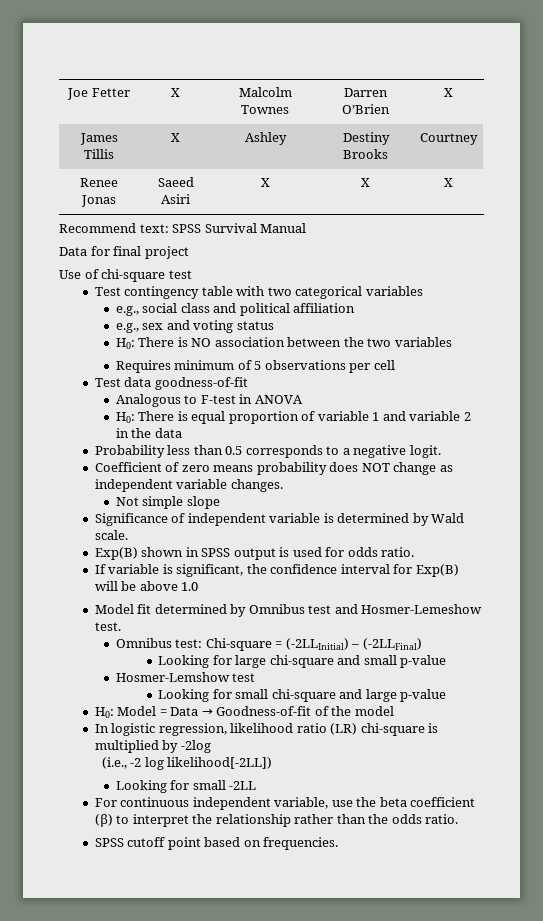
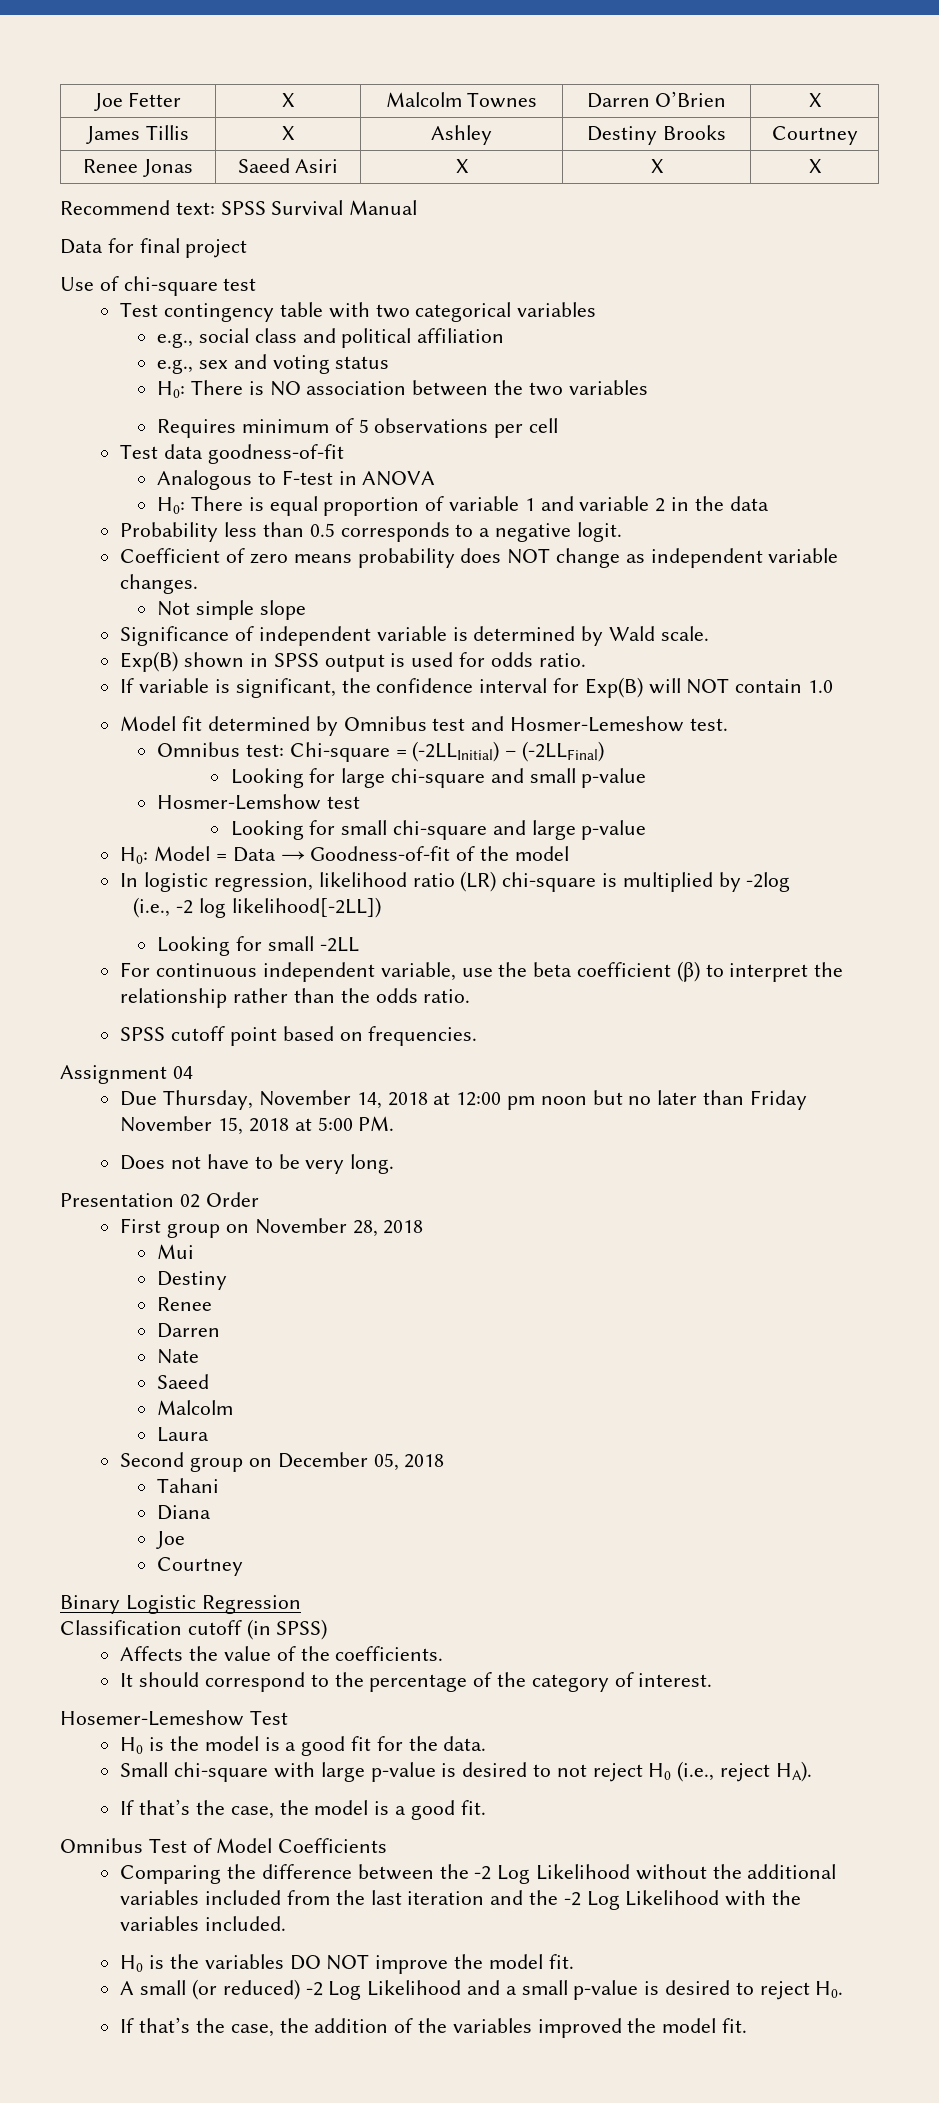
- If variable is significant, the confidence interval for Exp(B) will be above 1.0
+ If variable is significant, the confidence interval for Exp(B) will NOT contain 1.0
+ Assignment 04
+ Due Thursday, November 14, 2018 at 12:00 pm noon but no later than Friday November 15, 2018 at 5:00 PM.
+ Does not have to be very long.
+ Presentation 02 Order
+ First group on November 28, 2018
+ Mui
+ Destiny
+ Renee
+ Darren
+ Nate
+ Saeed
+ Malcolm
+ Laura
+ Second group on December 05, 2018
+ Tahani
+ Diana
+ Joe
+ Courtney
+ Binary Logistic Regression
+ Classification cutoff (in SPSS)
+ Affects the value of the coefficients.
+ It should correspond to the percentage of the category of interest.
+ Hosemer-Lemeshow Test
+ H0 is the model is a good fit for the data.
+ Small chi-square with large p-value is desired to not reject H0 (i.e., reject HA).
+ If that’s the case, the model is a good fit.
+ Omnibus Test of Model Coefficients
+ Comparing the difference between the -2 Log Likelihood without the additional variables included from the last iteration and the -2 Log Likelihood with the variables included.
+ H0 is the variables DO NOT improve the model fit.
+ A small (or reduced) -2 Log Likelihood and a small p-value is desired to reject H0.
+ If that’s the case, the addition of the variables improved the model fit.

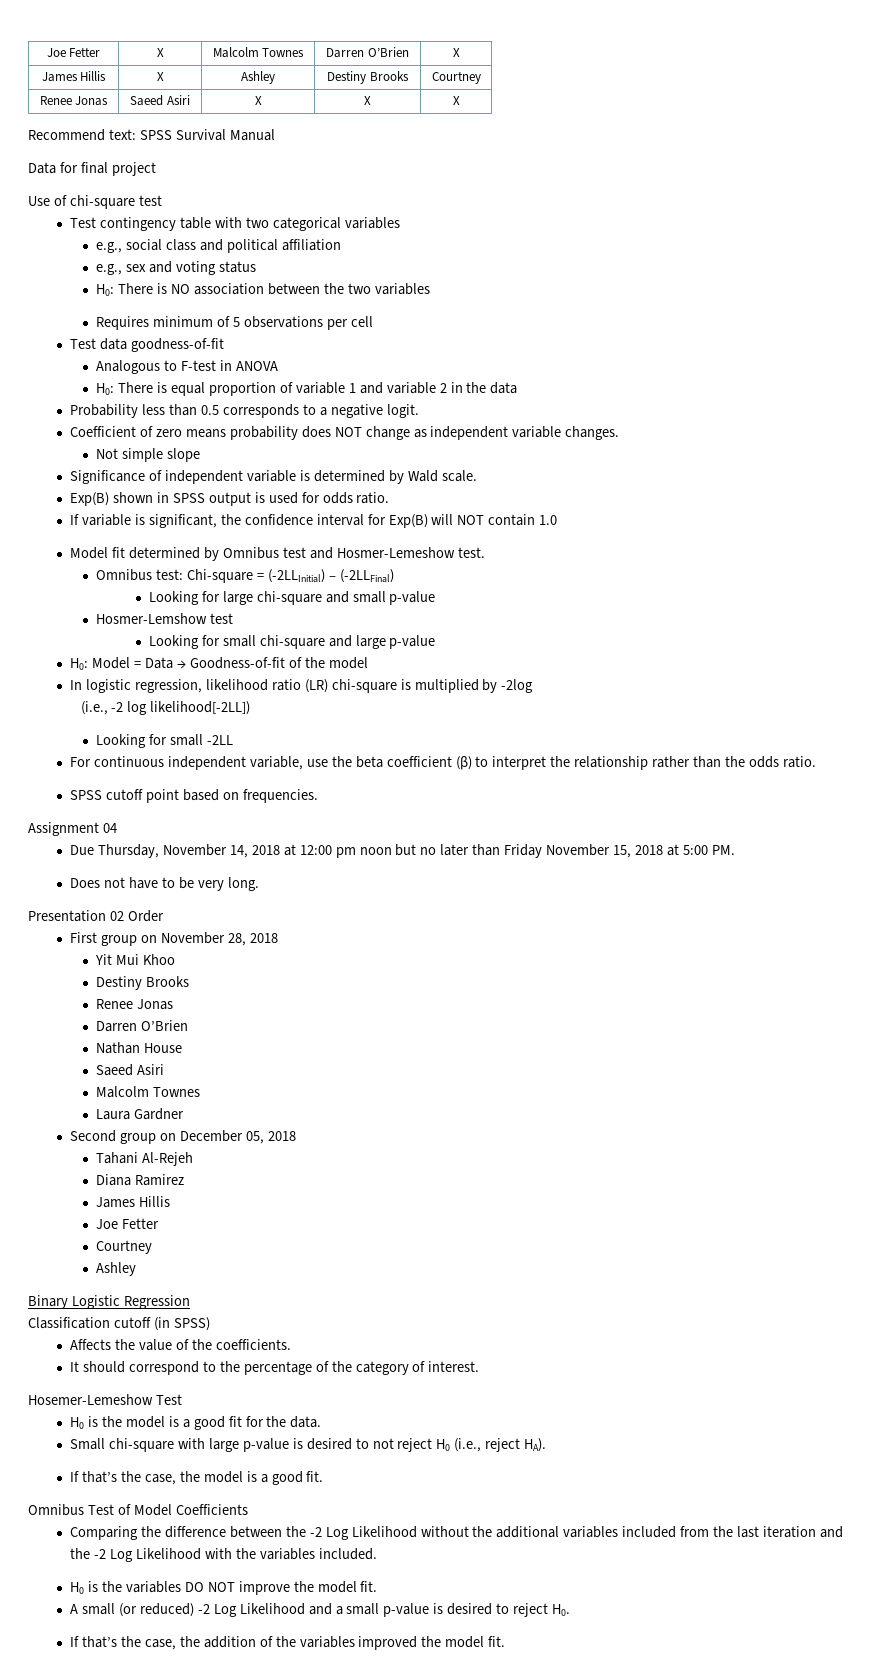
- James Tillis | X | Ashley | Destiny Brooks | Courtney
+ James Hillis | X | Ashley | Destiny Brooks | Courtney
- Mui
- Destiny
- Renee
- Darren
- Nate
- Saeed
- Malcolm
+ Yit Mui Khoo
+ Destiny Brooks
+ Renee Jonas
+ Darren O’Brien
+ Nathan House
+ Saeed Asiri
+ Malcolm Townes
- Laura
+ Laura Gardner
- Tahani
+ Tahani Al-Rejeh
- Diana
- Joe
+ Diana Ramirez
+ James Hillis
+ Joe Fetter
  Courtney
+ Ashley

